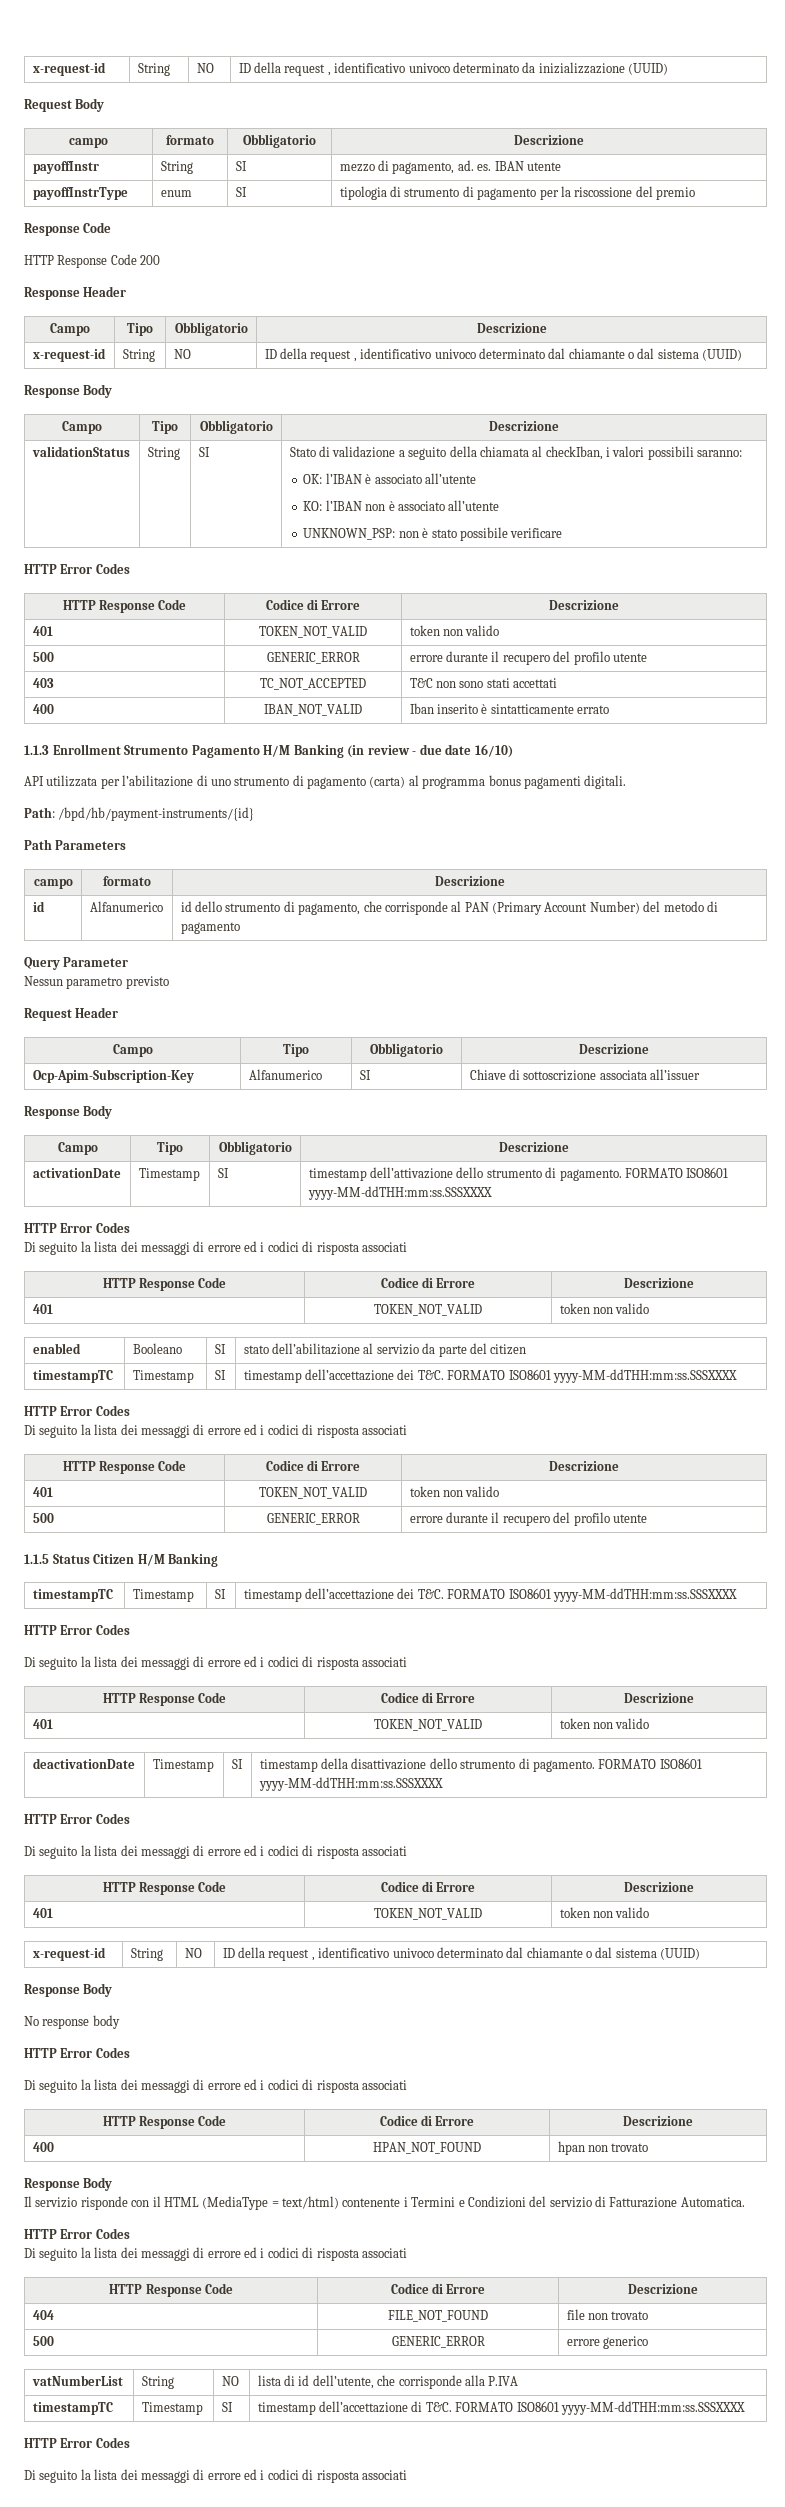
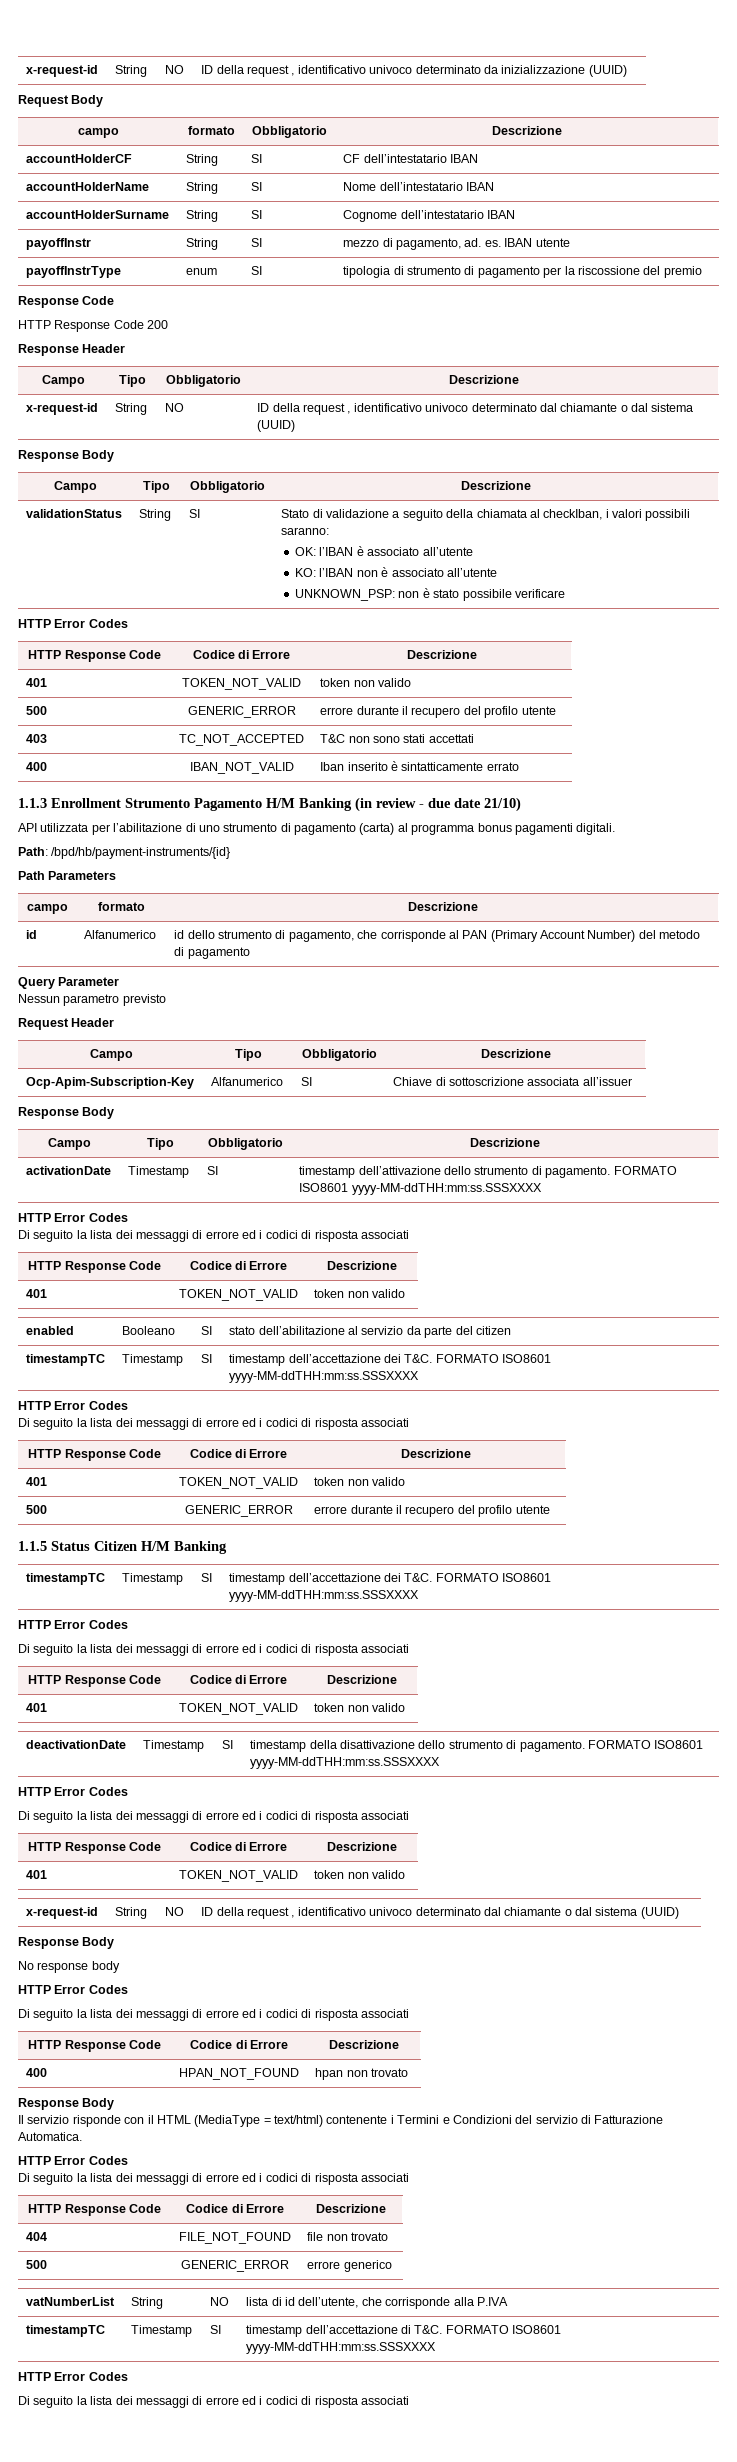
+ accountHolderCF | String | SI | CF dell’intestatario IBAN
+ accountHolderName | String | SI | Nome dell’intestatario IBAN
+ accountHolderSurname | String | SI | Cognome dell’intestatario IBAN
- 1.1.3 Enrollment Strumento Pagamento H/M Banking (in review - due date 16/10)
+ 1.1.3 Enrollment Strumento Pagamento H/M Banking (in review - due date 21/10)

